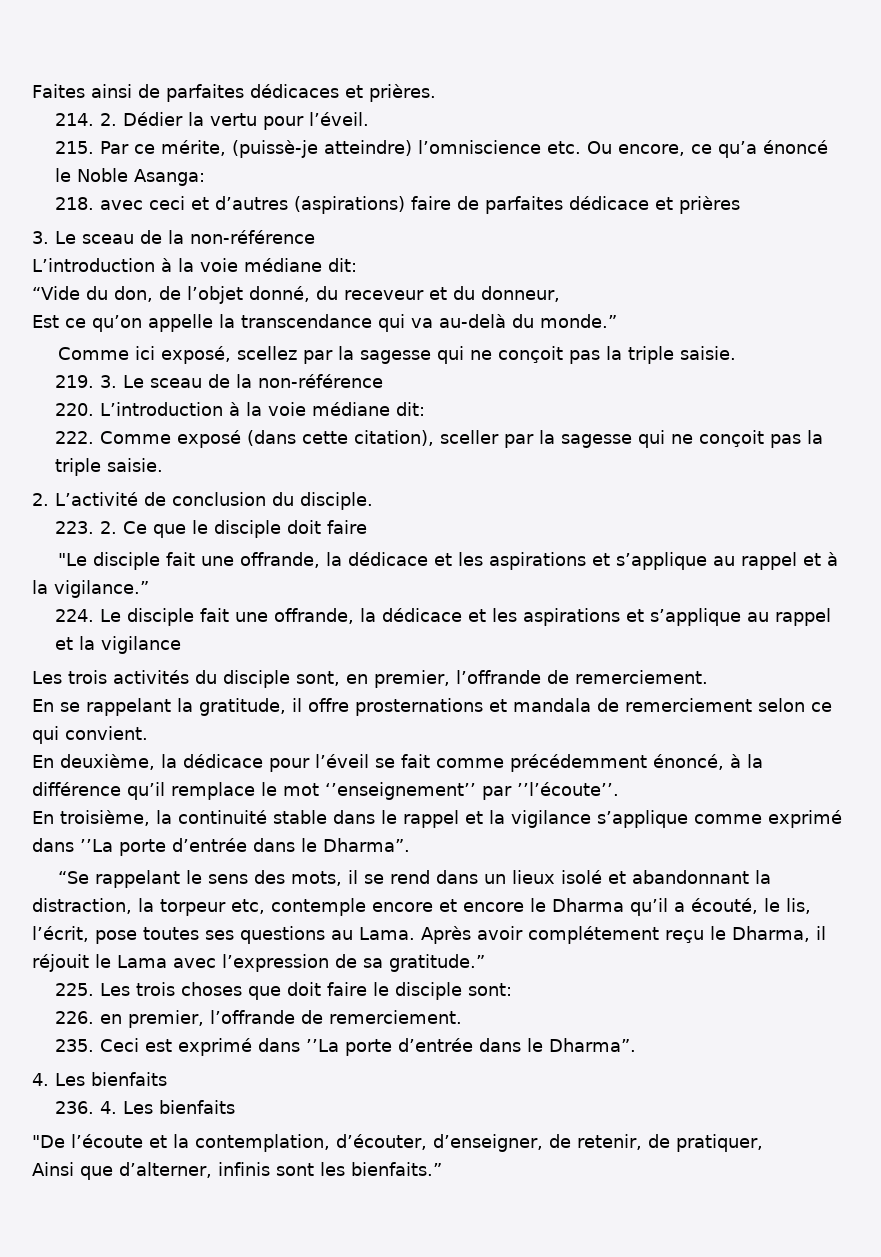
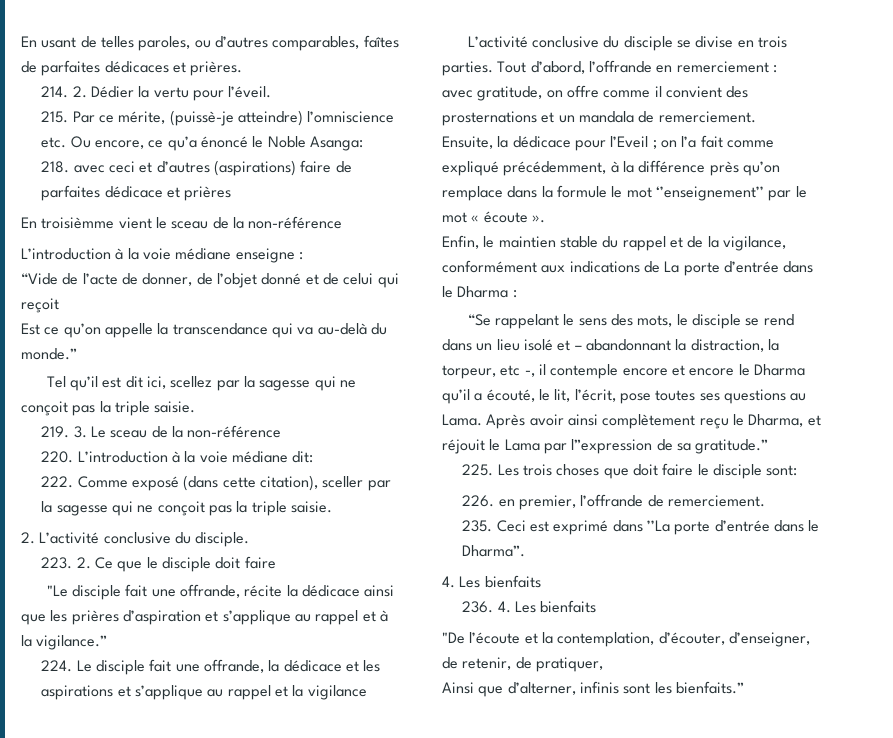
- Faites ainsi de parfaites dédicaces et prières.
+ En usant de telles paroles, ou d’autres comparables, faîtes de parfaites dédicaces et prières.
  218. avec ceci et d’autres (aspirations) faire de parfaites dédicace et prières
- 3. Le sceau de la non-référence
- L’introduction à la voie médiane dit:
+ En troisièmme vient le sceau de la non-référence
+ L’introduction à la voie médiane enseigne :
- “Vide du don, de l’objet donné, du receveur et du donneur,
+ “Vide de l’acte de donner, de l’objet donné et de celui qui reçoit
- Comme ici exposé, scellez par la sagesse qui ne conçoit pas la triple saisie.
+ Tel qu’il est dit ici, scellez par la sagesse qui ne conçoit pas la triple saisie.
- 2. L’activité de conclusion du disciple.
+ 2. L’activité conclusive du disciple.
- "Le disciple fait une offrande, la dédicace et les aspirations et s’applique au rappel et à la vigilance.”
+ "Le disciple fait une offrande, récite la dédicace ainsi que les prières d’aspiration et s’applique au rappel et à la vigilance.”
- Les trois activités du disciple sont, en premier, l’offrande de remerciement.
- En se rappelant la gratitude, il offre prosternations et mandala de remerciement selon ce qui convient.
- En deuxième, la dédicace pour l’éveil se fait comme précédemment énoncé, à la différence qu’il remplace le mot ‘’enseignement’’ par ’’l’écoute’’.
- En troisième, la continuité stable dans le rappel et la vigilance s’applique comme exprimé dans ’’La porte d’entrée dans le Dharma”.
+ L’activité conclusive du disciple se divise en trois parties. Tout d’abord, l’offrande en remerciement :
+ avec gratitude, on offre comme il convient des prosternations et un mandala de remerciement.
+ Ensuite, la dédicace pour l’Eveil ; on l’a fait comme expliqué précédemment, à la différence près qu’on remplace dans la formule le mot ‘’enseignement’’ par le mot « écoute ».
+ Enfin, le maintien stable du rappel et de la vigilance, conformément aux indications de La porte d’entrée dans le Dharma :
- “Se rappelant le sens des mots, il se rend dans un lieux isolé et abandonnant la distraction, la torpeur etc, contemple encore et encore le Dharma qu’il a écouté, le lis, l’écrit, pose toutes ses questions au Lama.
+ “Se rappelant le sens des mots, le disciple se rend dans un lieu isolé et – abandonnant la distraction, la torpeur, etc -, il contemple encore et encore le Dharma qu’il a écouté, le lit, l’écrit, pose toutes ses questions au Lama.
- Après avoir complétement reçu le Dharma, il réjouit le Lama avec l’expression de sa gratitude.”
+ Après avoir ainsi complètement reçu le Dharma, et réjouit le Lama par l”expression de sa gratitude.”

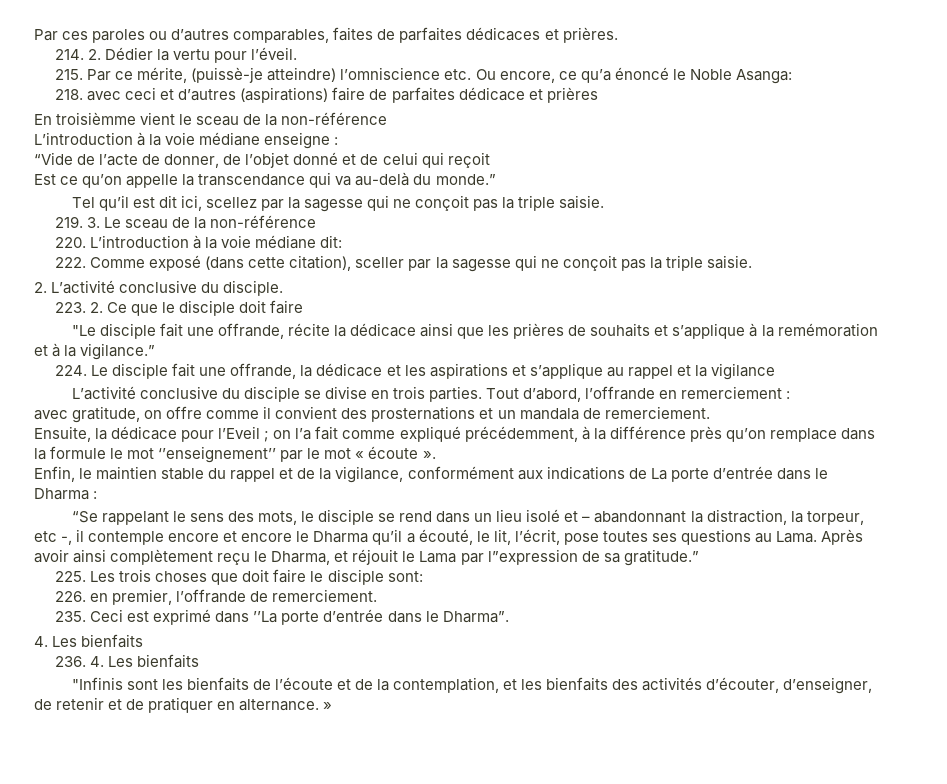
- En usant de telles paroles, ou d’autres comparables, faîtes de parfaites dédicaces et prières.
+ Par ces paroles ou d’autres comparables, faites de parfaites dédicaces et prières.
- "Le disciple fait une offrande, récite la dédicace ainsi que les prières d’aspiration et s’applique au rappel et à la vigilance.”
+ "Le disciple fait une offrande, récite la dédicace ainsi que les prières de souhaits et s’applique à la remémoration et à la vigilance.”
- "De l’écoute et la contemplation, d’écouter, d’enseigner, de retenir, de pratiquer,
- Ainsi que d’alterner, infinis sont les bienfaits.”
+ "Infinis sont les bienfaits de l’écoute et de la contemplation, et les bienfaits des activités d’écouter, d’enseigner, de retenir et de pratiquer en alternance. »

